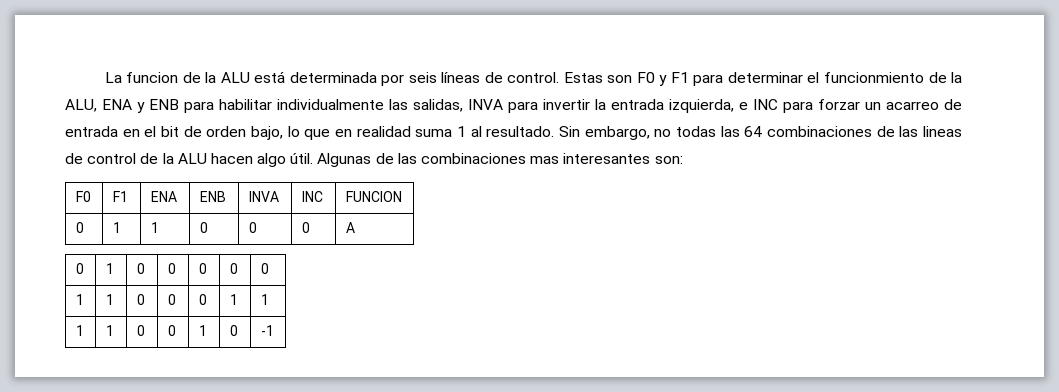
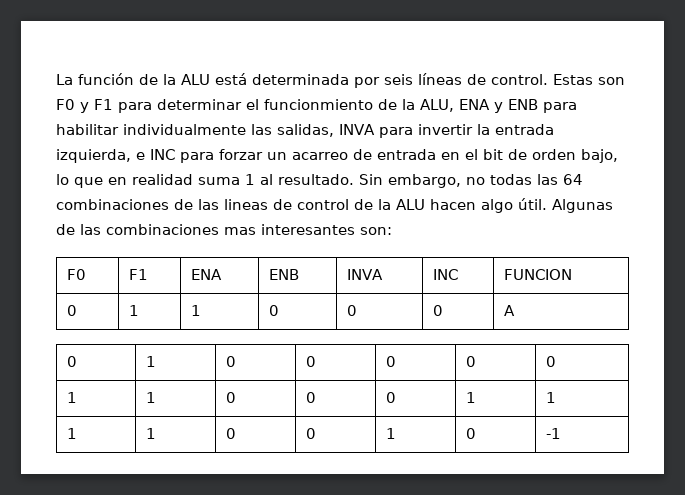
- La funcion de la ALU está determinada por seis líneas de control.
+ La función de la ALU está determinada por seis líneas de control.

